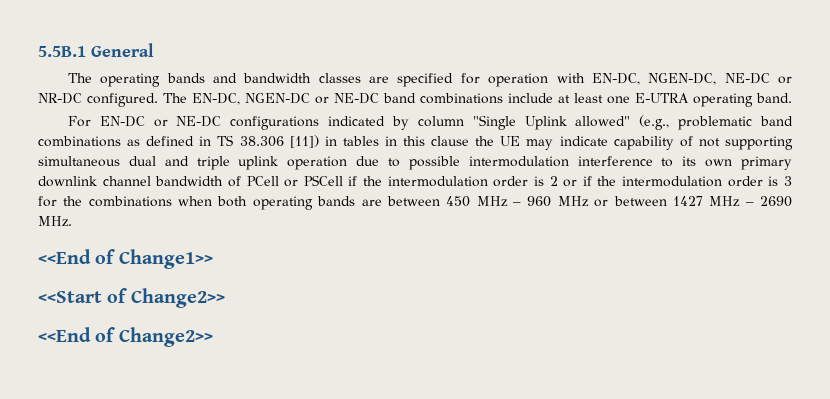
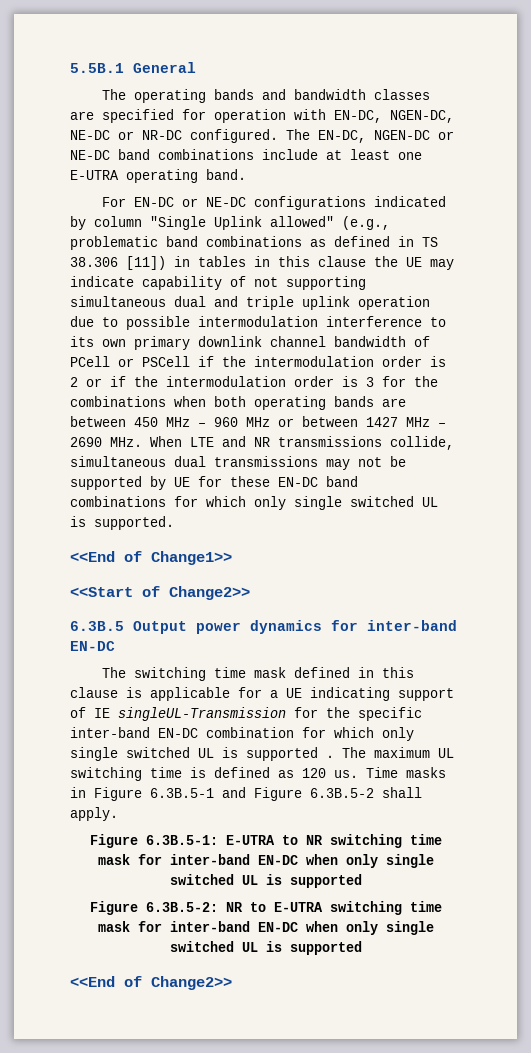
- For EN-DC or NE-DC configurations indicated by column "Single Uplink allowed" (e.g., problematic band combinations as defined in TS 38.306 [11]) in tables in this clause the UE may indicate capability of not supporting simultaneous dual and triple uplink operation due to possible intermodulation interference to its own primary downlink channel bandwidth of PCell or PSCell if the intermodulation order is 2 or if the intermodulation order is 3 for the combinations when both operating bands are between 450 MHz – 960 MHz or between 1427 MHz – 2690 MHz.
+ For EN-DC or NE-DC configurations indicated by column "Single Uplink allowed" (e.g., problematic band combinations as defined in TS 38.306 [11]) in tables in this clause the UE may indicate capability of not supporting simultaneous dual and triple uplink operation due to possible intermodulation interference to its own primary downlink channel bandwidth of PCell or PSCell if the intermodulation order is 2 or if the intermodulation order is 3 for the combinations when both operating bands are between 450 MHz – 960 MHz or between 1427 MHz – 2690 MHz. When LTE and NR transmissions collide, simultaneous dual transmissions may not be supported by UE for these EN-DC band combinations for which only single switched UL is supported.
+ 6.3B.5 Output power dynamics for inter-band EN-DC
+ The switching time mask defined in this clause is applicable for a UE indicating support of IE singleUL-Transmission for the specific inter-band EN-DC combination for which only single switched UL is supported . The maximum UL switching time is defined as 120 us. Time masks in Figure 6.3B.5-1 and Figure 6.3B.5-2 shall apply.
+ Figure 6.3B.5-1: E-UTRA to NR switching time mask for inter-band EN-DC when only single switched UL is supported
+ Figure 6.3B.5-2: NR to E-UTRA switching time mask for inter-band EN-DC when only single switched UL is supported

